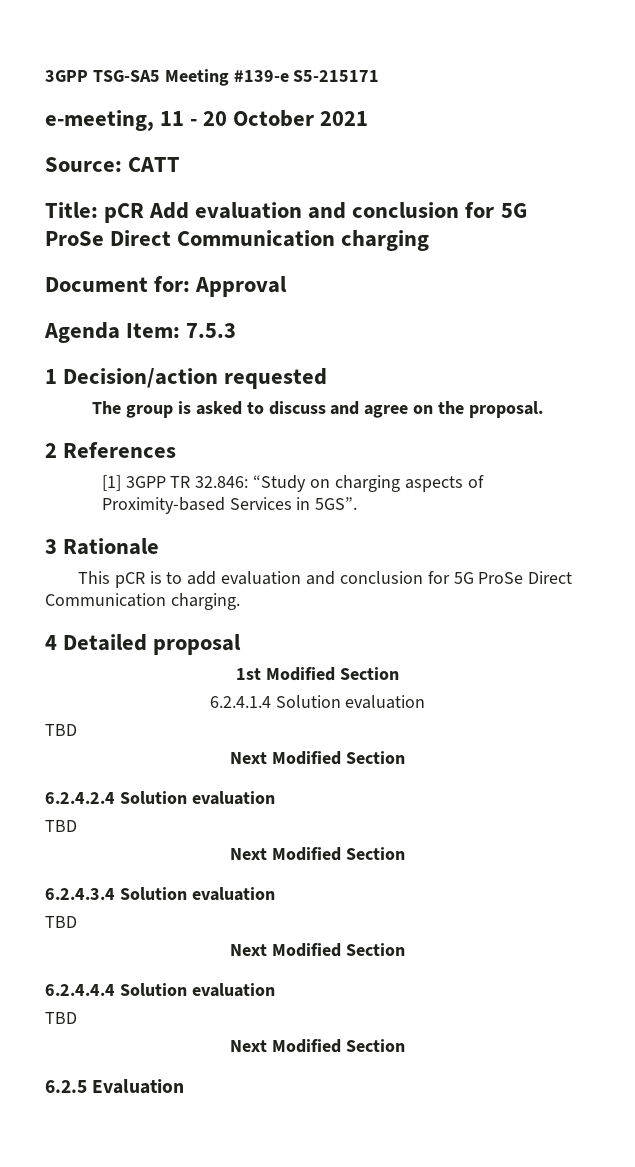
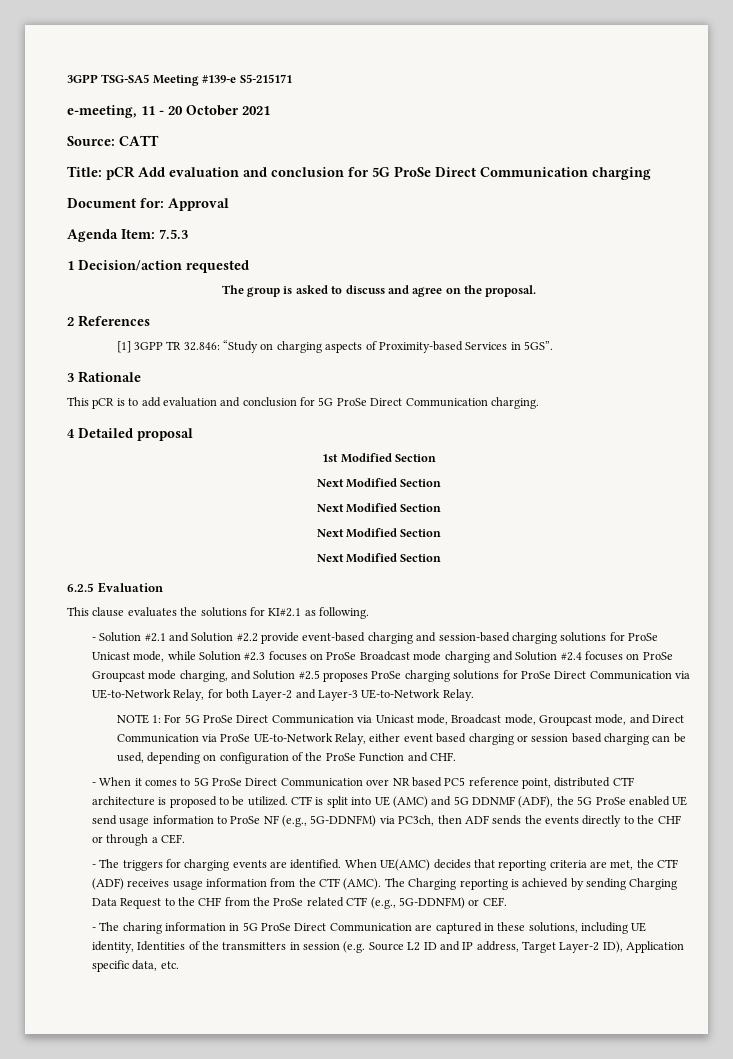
  1st Modified Section
- 6.2.4.1.4 Solution evaluation
- TBD
  Next Modified Section
- 6.2.4.2.4 Solution evaluation
- TBD
  Next Modified Section
- 6.2.4.3.4 Solution evaluation
- TBD
  Next Modified Section
- 6.2.4.4.4 Solution evaluation
- TBD
+ This clause evaluates the solutions for KI#2.1 as following.
+ - Solution #2.1 and Solution #2.2 provide event-based charging and session-based charging solutions for ProSe Unicast mode, while Solution #2.3 focuses on ProSe Broadcast mode charging and Solution #2.4 focuses on ProSe Groupcast mode charging, and Solution #2.5 proposes ProSe charging solutions for ProSe Direct Communication via UE-to-Network Relay, for both Layer-2 and Layer-3 UE-to-Network Relay.
+ NOTE 1: For 5G ProSe Direct Communication via Unicast mode, Broadcast mode, Groupcast mode, and Direct Communication via ProSe UE-to-Network Relay, either event based charging or session based charging can be used, depending on configuration of the ProSe Function and CHF.
+ - When it comes to 5G ProSe Direct Communication over NR based PC5 reference point, distributed CTF architecture is proposed to be utilized. CTF is split into UE (AMC) and 5G DDNMF (ADF), the 5G ProSe enabled UE send usage information to ProSe NF (e.g., 5G-DDNFM) via PC3ch, then ADF sends the events directly to the CHF or through a CEF.
+ - The triggers for charging events are identified. When UE(AMC) decides that reporting criteria are met, the CTF (ADF) receives usage information from the CTF (AMC). The Charging reporting is achieved by sending Charging Data Request to the CHF from the ProSe related CTF (e.g., 5G-DDNFM) or CEF.
+ - The charing information in 5G ProSe Direct Communication are captured in these solutions, including UE identity, Identities of the transmitters in session (e.g. Source L2 ID and IP address, Target Layer-2 ID), Application specific data, etc.

